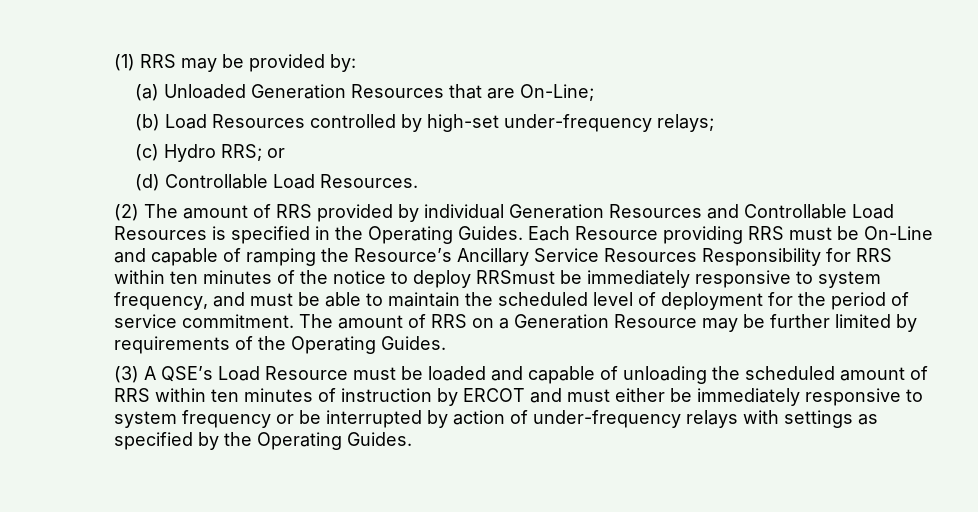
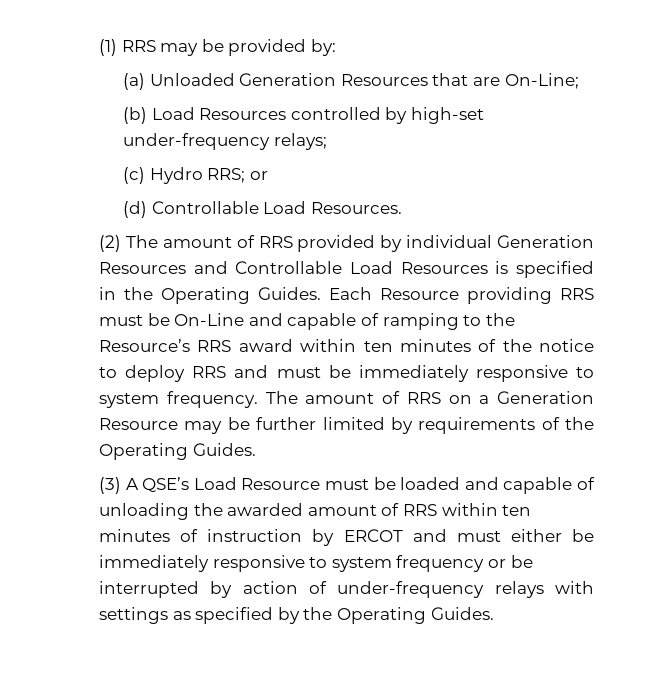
- Each Resource providing RRS must be On-Line and capable of ramping the Resource’s Ancillary Service Resources Responsibility for RRS within ten minutes of the notice to deploy RRSmust be immediately responsive to system frequency, and must be able to maintain the scheduled level of deployment for the period of service commitment.
+ Each Resource providing RRS must be On-Line and capable of ramping to the Resource’s RRS award within ten minutes of the notice to deploy RRS and must be immediately responsive to system frequency.
- (3) A QSE’s Load Resource must be loaded and capable of unloading the scheduled amount of RRS within ten minutes of instruction by ERCOT and must either be immediately responsive to system frequency or be interrupted by action of under-frequency relays with settings as specified by the Operating Guides.
+ (3) A QSE’s Load Resource must be loaded and capable of unloading the awarded amount of RRS within ten minutes of instruction by ERCOT and must either be immediately responsive to system frequency or be interrupted by action of under-frequency relays with settings as specified by the Operating Guides.

